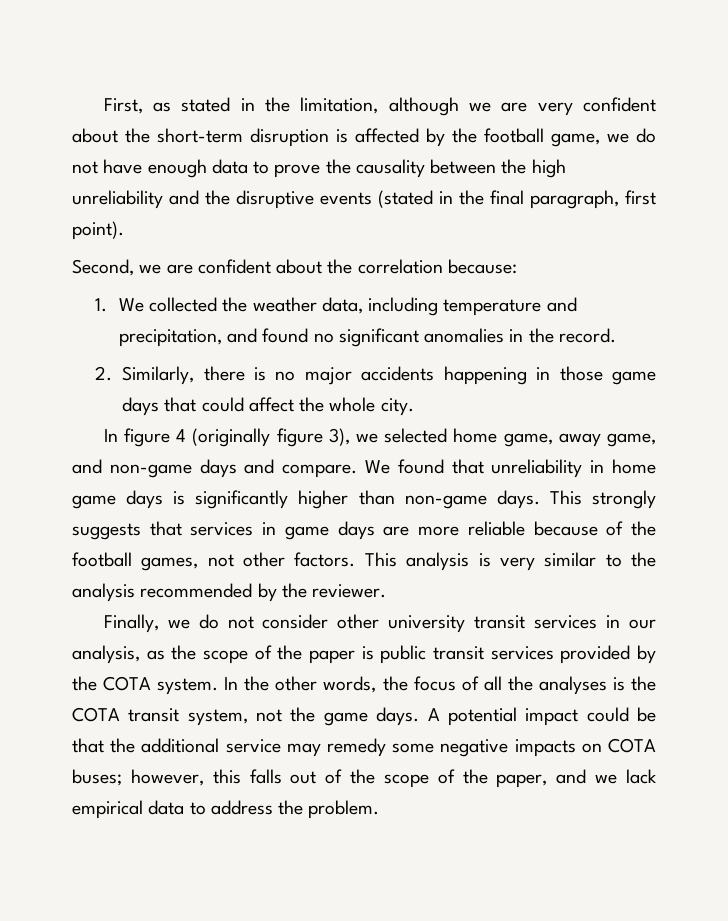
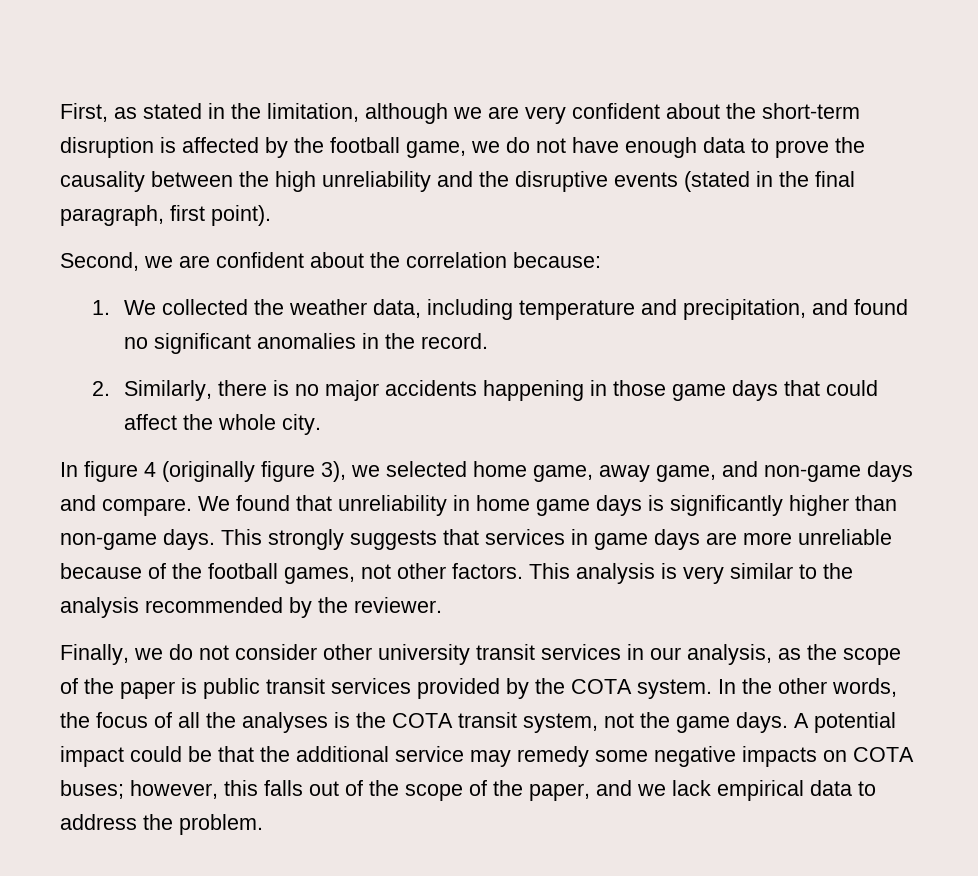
- This strongly suggests that services in game days are more reliable because of the football games, not other factors.
+ This strongly suggests that services in game days are more unreliable because of the football games, not other factors.

